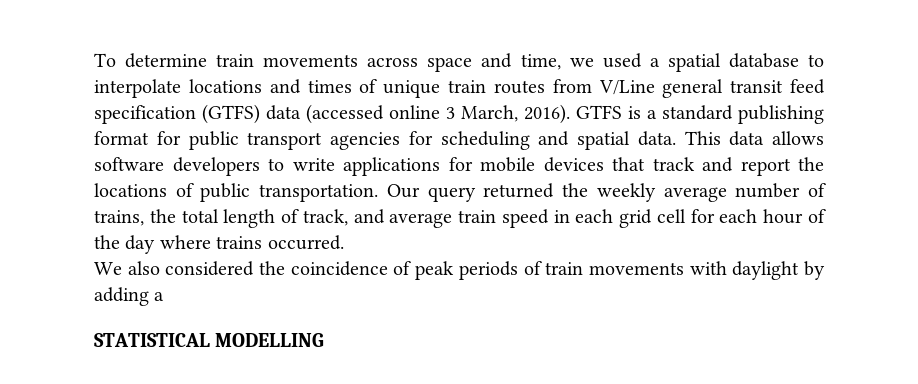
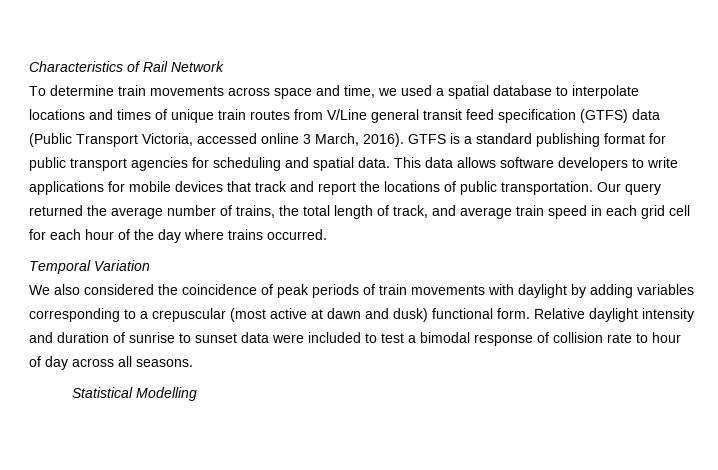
+ Characteristics of Rail Network
- To determine train movements across space and time, we used a spatial database to interpolate locations and times of unique train routes from V/Line general transit feed specification (GTFS) data (accessed online 3 March, 2016).
+ To determine train movements across space and time, we used a spatial database to interpolate locations and times of unique train routes from V/Line general transit feed specification (GTFS) data (Public Transport Victoria, accessed online 3 March, 2016).
- Our query returned the weekly average number of trains, the total length of track, and average train speed in each grid cell for each hour of the day where trains occurred.
+ Our query returned the average number of trains, the total length of track, and average train speed in each grid cell for each hour of the day where trains occurred.
+ Temporal Variation
- We also considered the coincidence of peak periods of train movements with daylight by adding a
- STATISTICAL MODELLING
+ We also considered the coincidence of peak periods of train movements with daylight by adding variables corresponding to a crepuscular (most active at dawn and dusk) functional form. Relative daylight intensity and duration of sunrise to sunset data were included to test a bimodal response of collision rate to hour of day across all seasons.
+ Statistical Modelling

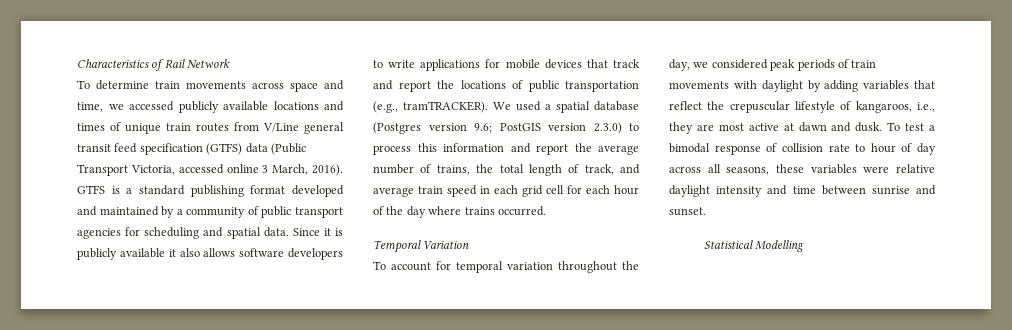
- To determine train movements across space and time, we used a spatial database to interpolate locations and times of unique train routes from V/Line general transit feed specification (GTFS) data (Public Transport Victoria, accessed online 3 March, 2016).
+ To determine train movements across space and time, we accessed publicly available locations and times of unique train routes from V/Line general transit feed specification (GTFS) data (Public Transport Victoria, accessed online 3 March, 2016).
- GTFS is a standard publishing format for public transport agencies for scheduling and spatial data.
+ GTFS is a standard publishing format developed and maintained by a community of public transport agencies for scheduling and spatial data.
- This data allows software developers to write applications for mobile devices that track and report the locations of public transportation. Our query returned the average number of trains, the total length of track, and average train speed in each grid cell for each hour of the day where trains occurred.
+ Since it is publicly available it also allows software developers to write applications for mobile devices that track and report the locations of public transportation (e.g., tramTRACKER). We used a spatial database (Postgres version 9.6; PostGIS version 2.3.0) to process this information and report the average number of trains, the total length of track, and average train speed in each grid cell for each hour of the day where trains occurred.
- We also considered the coincidence of peak periods of train movements with daylight by adding variables corresponding to a crepuscular (most active at dawn and dusk) functional form. Relative daylight intensity and duration of sunrise to sunset data were included to test a bimodal response of collision rate to hour of day across all seasons.
+ To account for temporal variation throughout the day, we considered peak periods of train movements with daylight by adding variables that reflect the crepuscular lifestyle of kangaroos, i.e., they are most active at dawn and dusk. To test a bimodal response of collision rate to hour of day across all seasons, these variables were relative daylight intensity and time between sunrise and sunset.

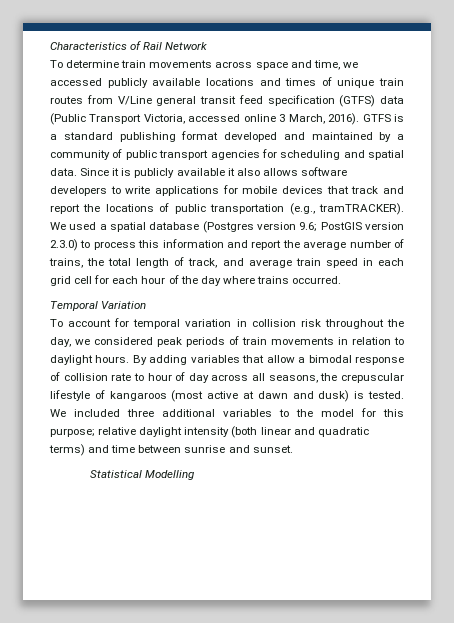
- To account for temporal variation throughout the day, we considered peak periods of train movements with daylight by adding variables that reflect the crepuscular lifestyle of kangaroos, i.e., they are most active at dawn and dusk. To test a bimodal response of collision rate to hour of day across all seasons, these variables were relative daylight intensity and time between sunrise and sunset.
+ To account for temporal variation in collision risk throughout the day, we considered peak periods of train movements in relation to daylight hours. By adding variables that allow a bimodal response of collision rate to hour of day across all seasons, the crepuscular lifestyle of kangaroos (most active at dawn and dusk) is tested. We included three additional variables to the model for this purpose; relative daylight intensity (both linear and quadratic terms) and time between sunrise and sunset.

